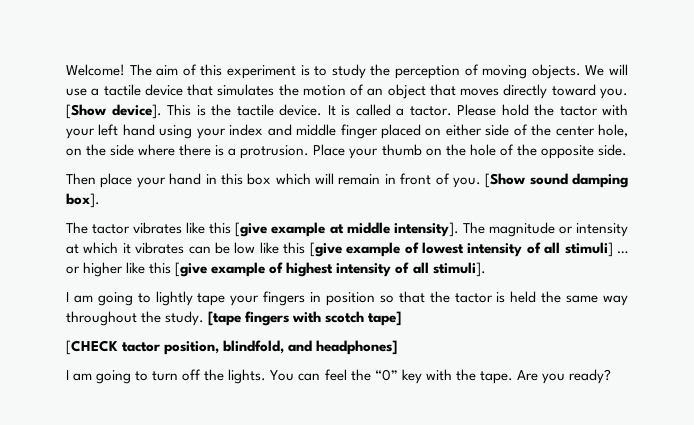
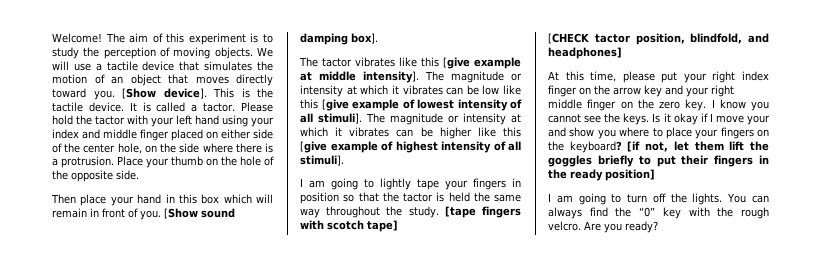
- The magnitude or intensity at which it vibrates can be low like this [give example of lowest intensity of all stimuli] … or higher like this [give example of highest intensity of all stimuli].
+ The magnitude or intensity at which it vibrates can be low like this [give example of lowest intensity of all stimuli]. The magnitude or intensity at which it vibrates can be higher like this [give example of highest intensity of all stimuli].
+ At this time, please put your right index finger on the arrow key and your right middle finger on the zero key. I know you cannot see the keys. Is it okay if I move your and show you where to place your fingers on the keyboard? [if not, let them lift the goggles briefly to put their fingers in the ready position]
- You can feel the “0” key with the tape.
+ You can always find the “0” key with the rough velcro.

